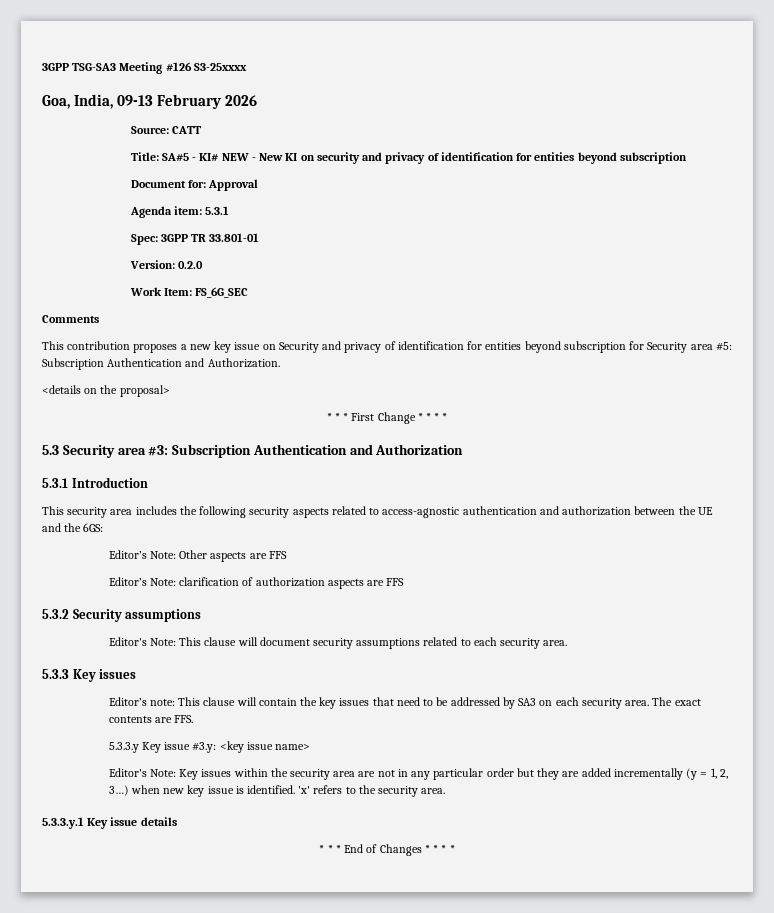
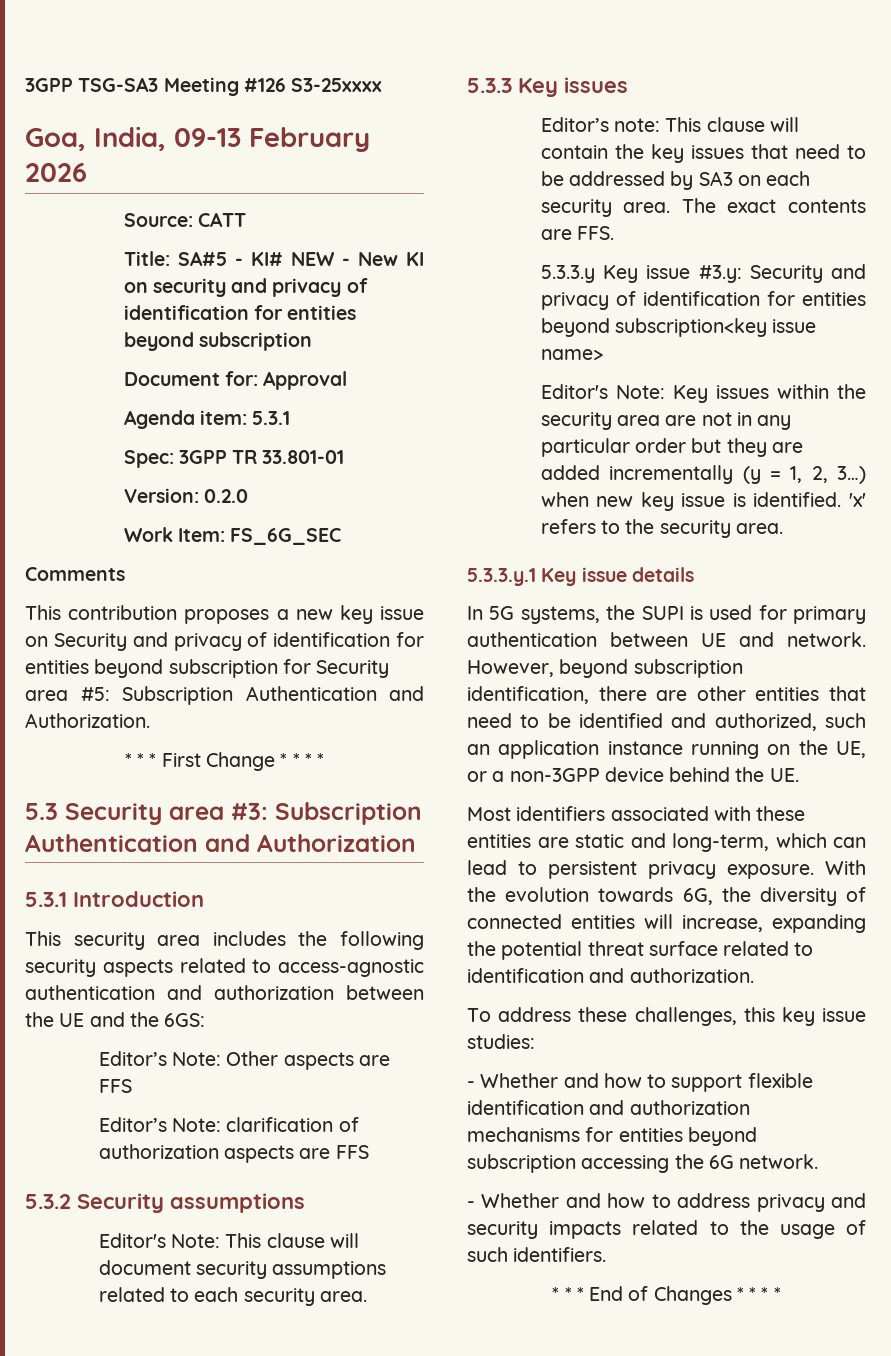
- <details on the proposal>
- 5.3.3.y Key issue #3.y: <key issue name>
+ 5.3.3.y Key issue #3.y: Security and privacy of identification for entities beyond subscription<key issue name>
+ In 5G systems, the SUPI is used for primary authentication between UE and network. However, beyond subscription identification, there are other entities that need to be identified and authorized, such an application instance running on the UE, or a non-3GPP device behind the UE.
+ Most identifiers associated with these entities are static and long-term, which can lead to persistent privacy exposure. With the evolution towards 6G, the diversity of connected entities will increase, expanding the potential threat surface related to identification and authorization.
+ To address these challenges, this key issue studies:
+ - Whether and how to support flexible identification and authorization mechanisms for entities beyond subscription accessing the 6G network.
+ - Whether and how to address privacy and security impacts related to the usage of such identifiers.

